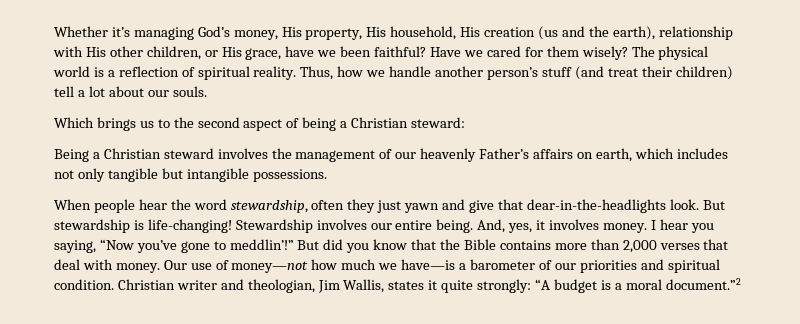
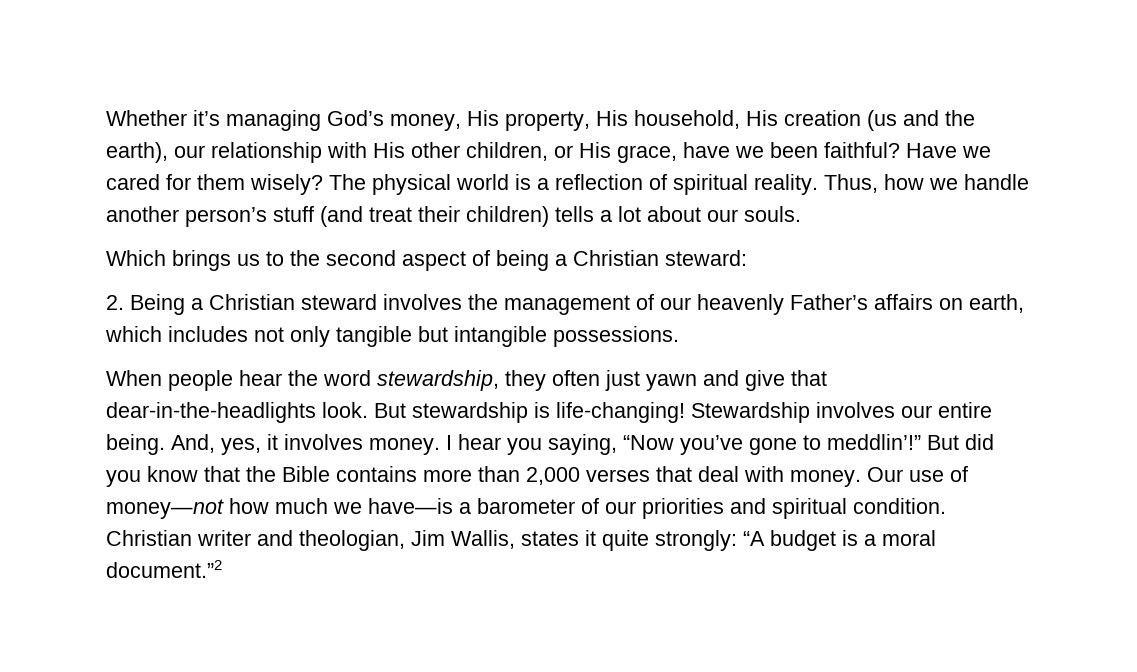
- Whether it’s managing God’s money, His property, His household, His creation (us and the earth), relationship with His other children, or His grace, have we been faithful?
+ Whether it’s managing God’s money, His property, His household, His creation (us and the earth), our relationship with His other children, or His grace, have we been faithful?
- Thus, how we handle another person’s stuff (and treat their children) tell a lot about our souls.
+ Thus, how we handle another person’s stuff (and treat their children) tells a lot about our souls.
- Being a Christian steward involves the management of our heavenly Father’s affairs on earth, which includes not only tangible but intangible possessions.
+ 2. Being a Christian steward involves the management of our heavenly Father’s affairs on earth, which includes not only tangible but intangible possessions.
- When people hear the word stewardship, often they just yawn and give that dear-in-the-headlights look.
+ When people hear the word stewardship, they often just yawn and give that dear-in-the-headlights look.

